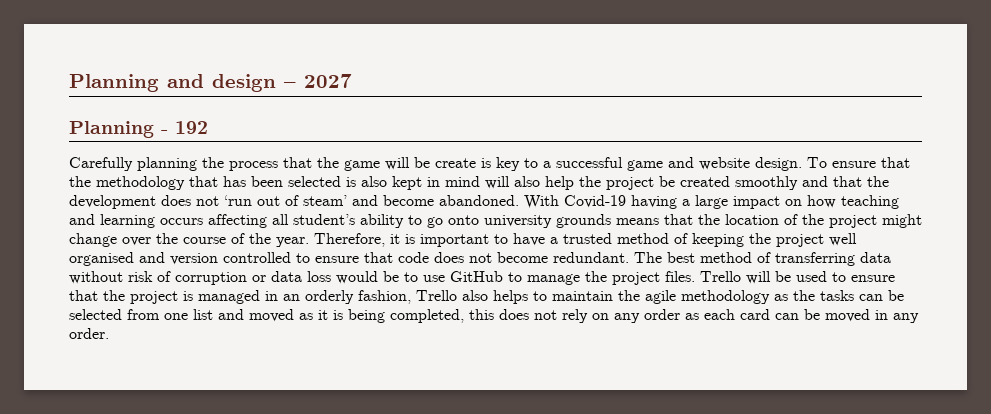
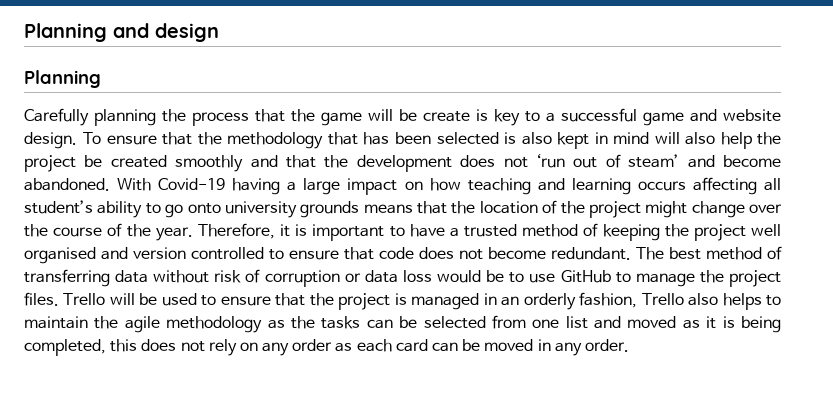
- Planning and design – 2027
- Planning - 192
+ Planning and design
+ Planning

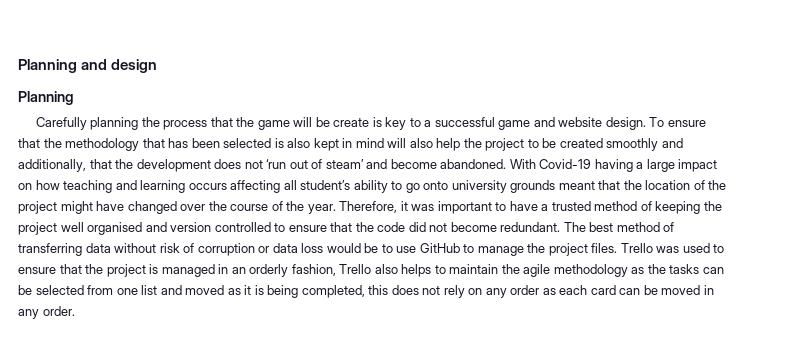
- To ensure that the methodology that has been selected is also kept in mind will also help the project be created smoothly and that the development does not ‘run out of steam’ and become abandoned.
+ To ensure that the methodology that has been selected is also kept in mind will also help the project to be created smoothly and additionally, that the development does not ‘run out of steam’ and become abandoned.
- With Covid-19 having a large impact on how teaching and learning occurs affecting all student’s ability to go onto university grounds means that the location of the project might change over the course of the year.
+ With Covid-19 having a large impact on how teaching and learning occurs affecting all student’s ability to go onto university grounds meant that the location of the project might have changed over the course of the year.
- Therefore, it is important to have a trusted method of keeping the project well organised and version controlled to ensure that code does not become redundant.
+ Therefore, it was important to have a trusted method of keeping the project well organised and version controlled to ensure that the code did not become redundant.
- Trello will be used to ensure that the project is managed in an orderly fashion, Trello also helps to maintain the agile methodology as the tasks can be selected from one list and moved as it is being completed, this does not rely on any order as each card can be moved in any order.
+ Trello was used to ensure that the project is managed in an orderly fashion, Trello also helps to maintain the agile methodology as the tasks can be selected from one list and moved as it is being completed, this does not rely on any order as each card can be moved in any order.

